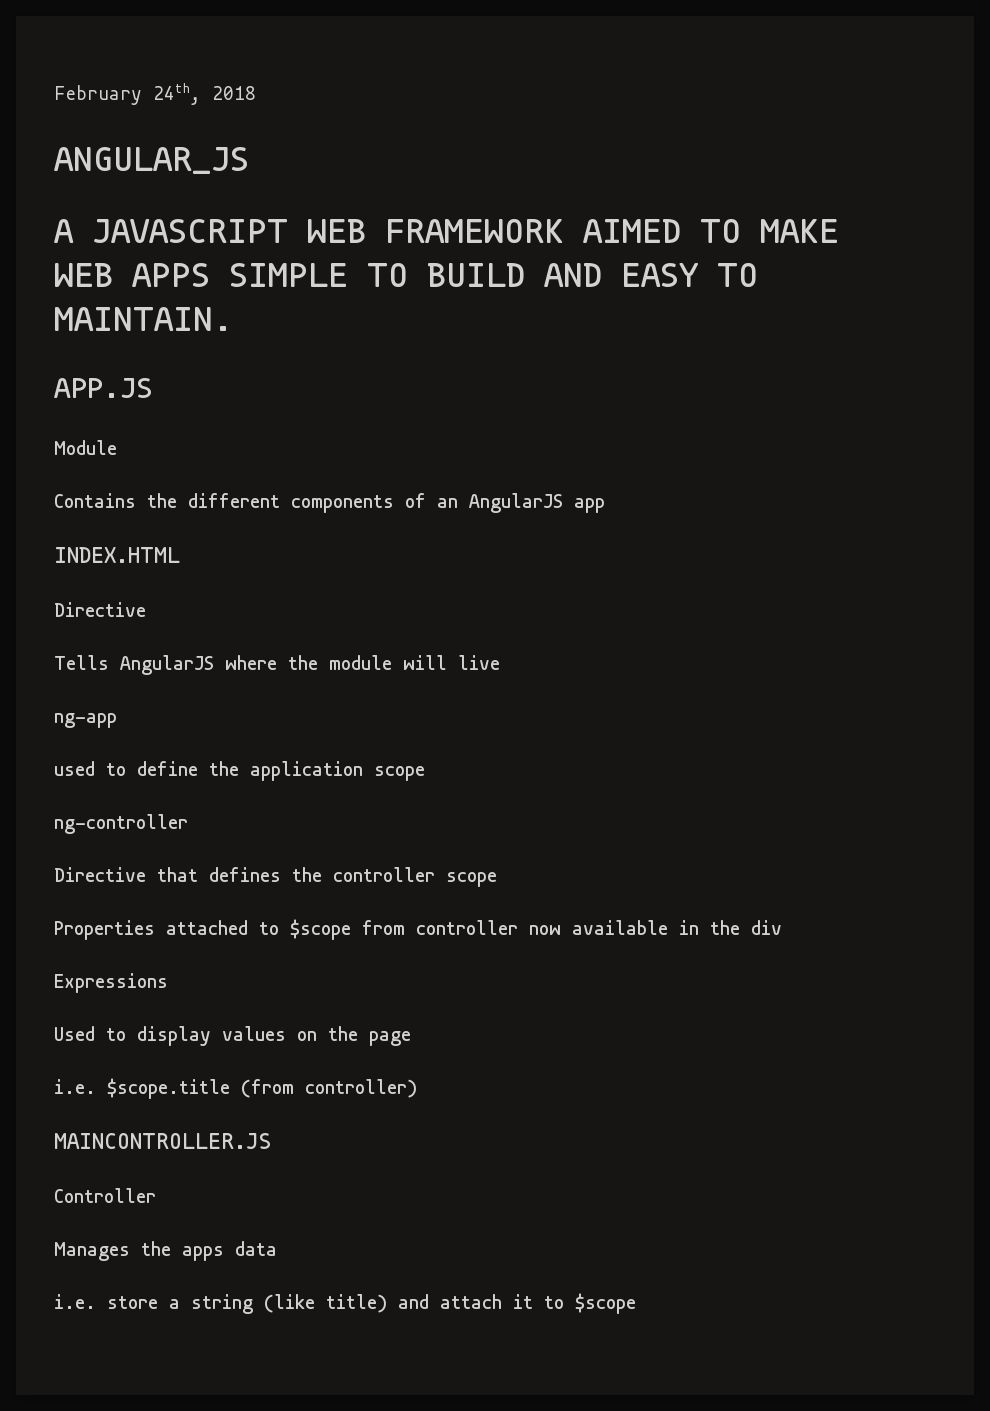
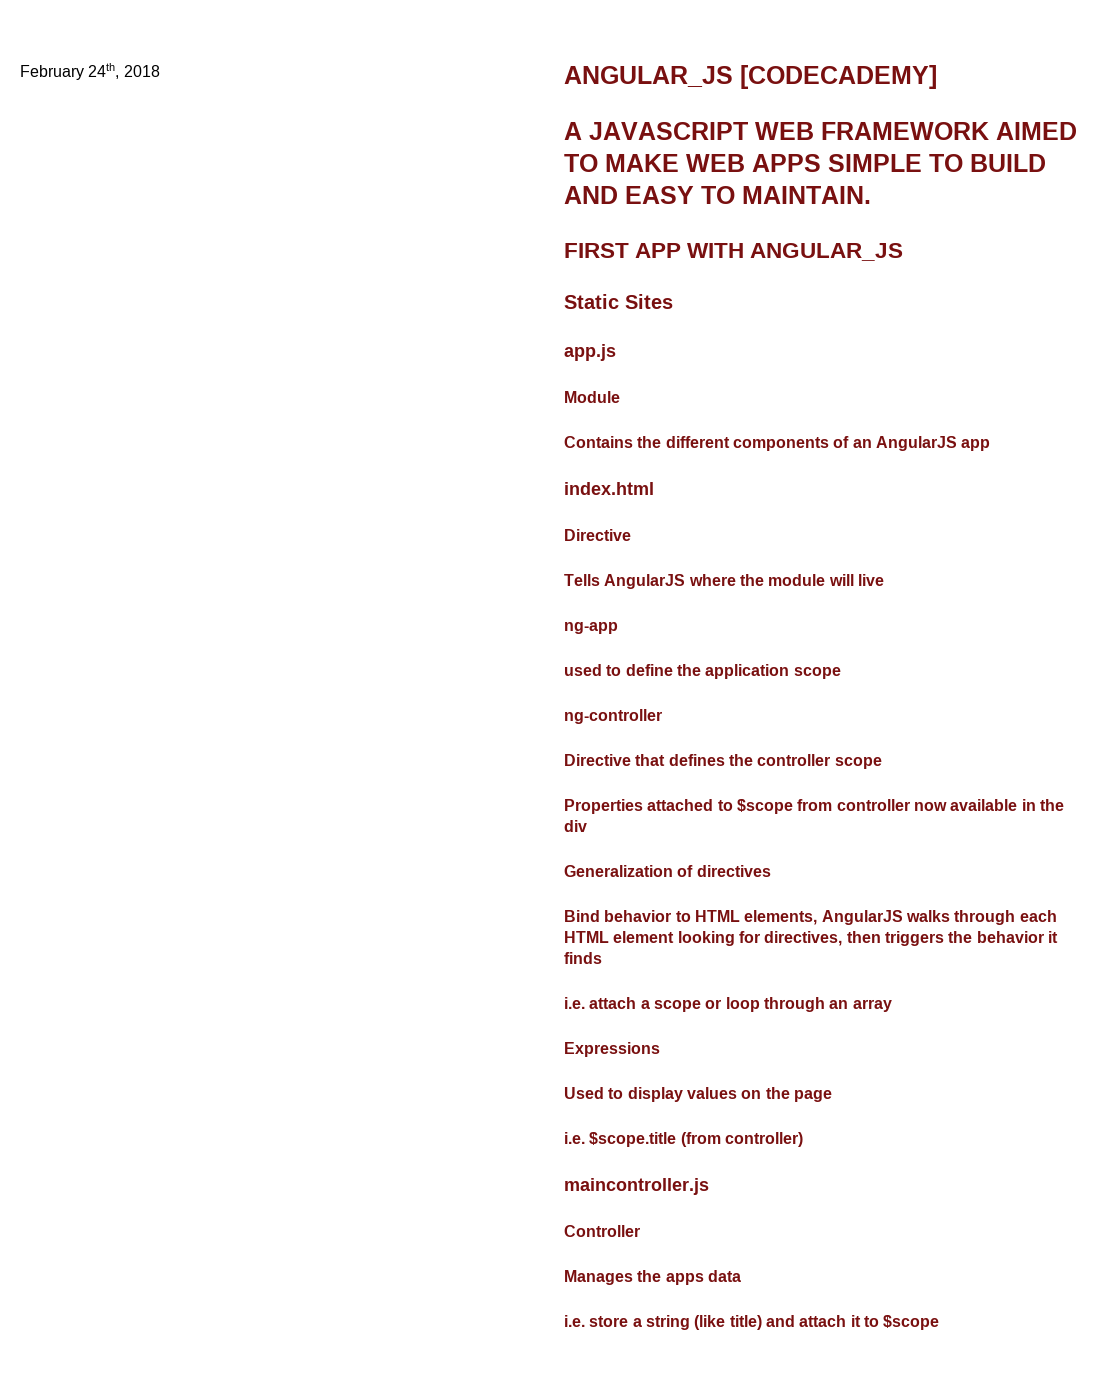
- ANGULAR_JS
+ ANGULAR_JS [CODECADEMY]
- APP.JS
+ FIRST APP WITH ANGULAR_JS
+ Static Sites
+ app.js
- INDEX.HTML
+ index.html
+ Generalization of directives
+ Bind behavior to HTML elements, AngularJS walks through each HTML element looking for directives, then triggers the behavior it finds
+ i.e. attach a scope or loop through an array
- MAINCONTROLLER.JS
+ maincontroller.js

